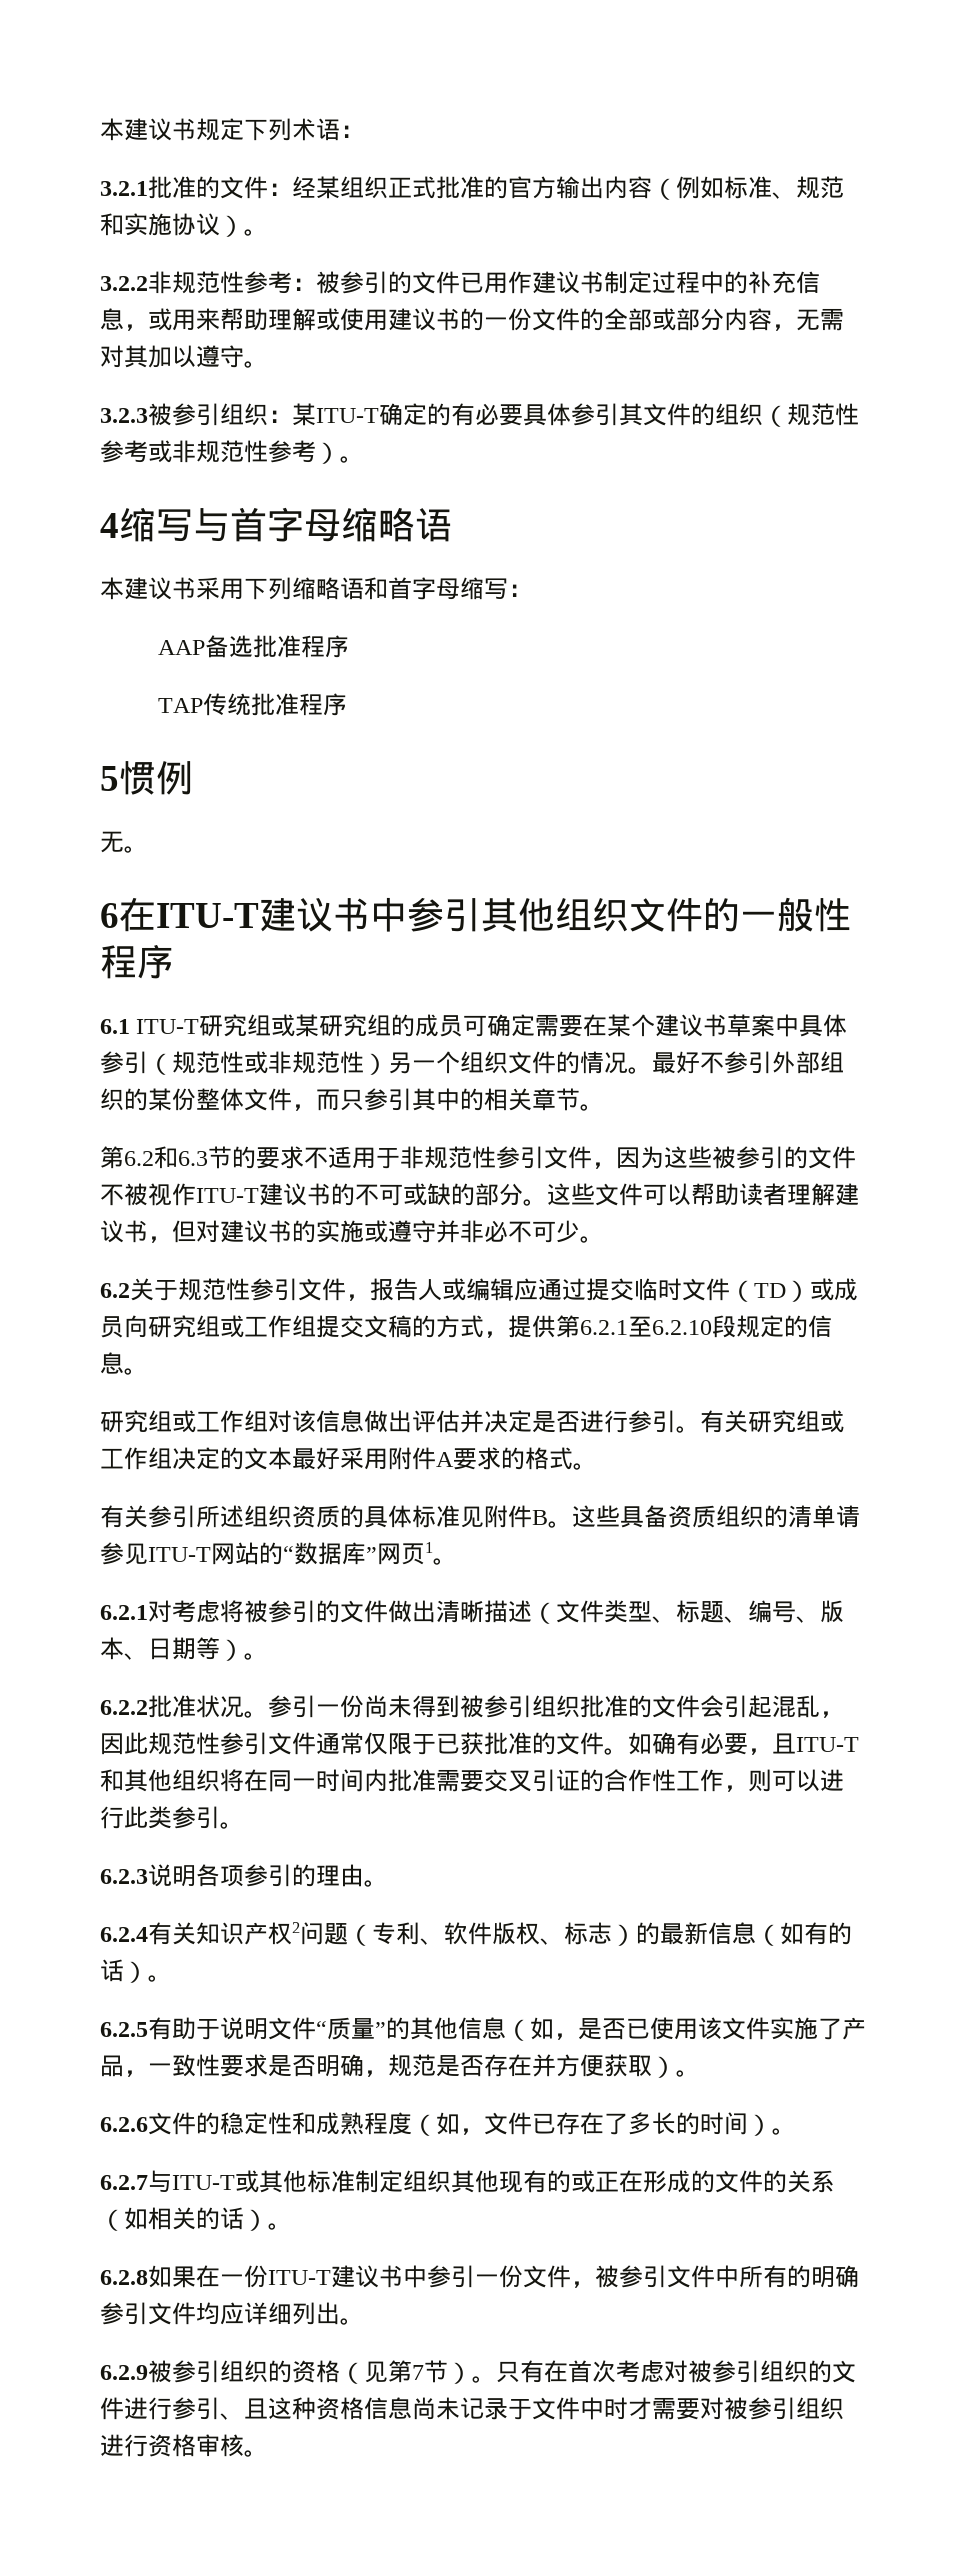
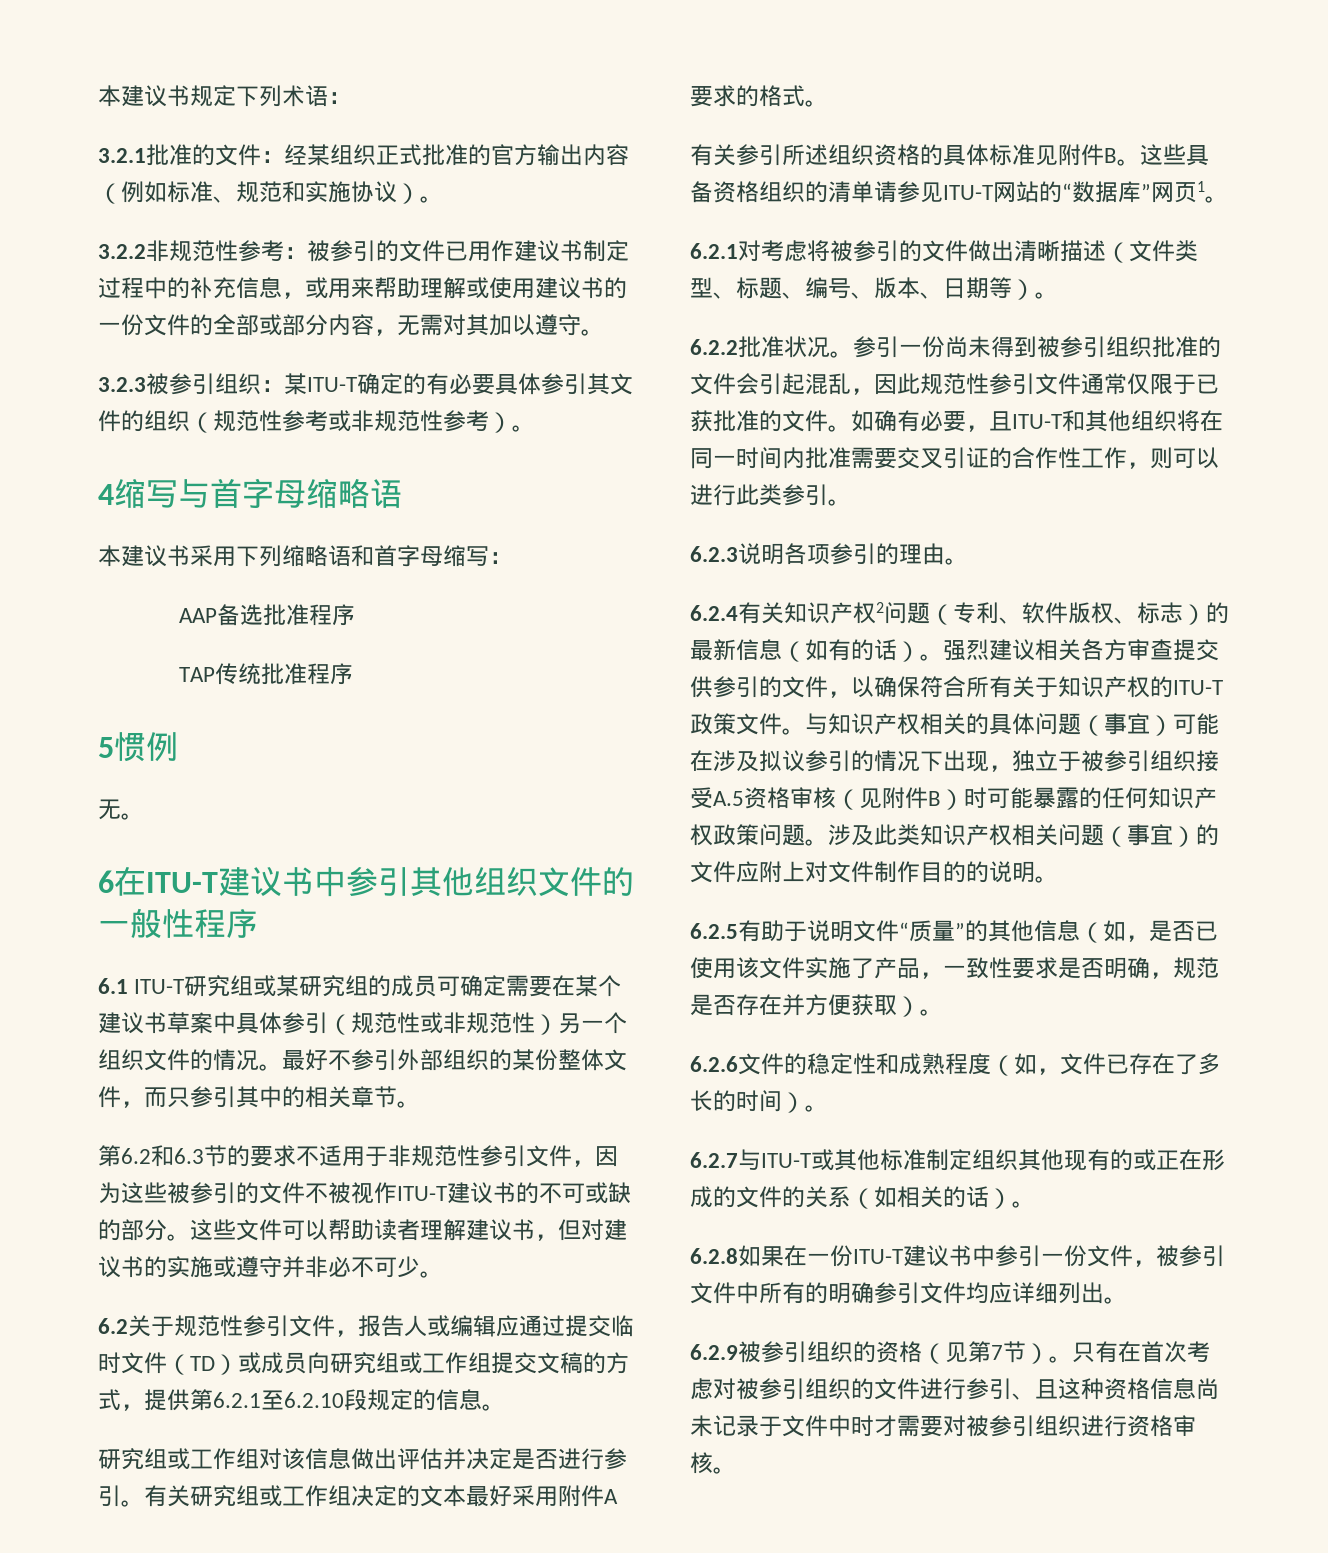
- 有关参引所述组织资质的具体标准见附件B。
+ 有关参引所述组织资格的具体标准见附件B。
- 这些具备资质组织的清单请参见ITU-T网站的“数据库”网页1。
+ 这些具备资格组织的清单请参见ITU-T网站的“数据库”网页1。
+ 强烈建议相关各方审查提交供参引的文件，以确保符合所有关于知识产权的ITU-T政策文件。与知识产权相关的具体问题（事宜）可能在涉及拟议参引的情况下出现，独立于被参引组织接受A.5资格审核（见附件B）时可能暴露的任何知识产权政策问题。涉及此类知识产权相关问题（事宜）的文件应附上对文件制作目的的说明。

